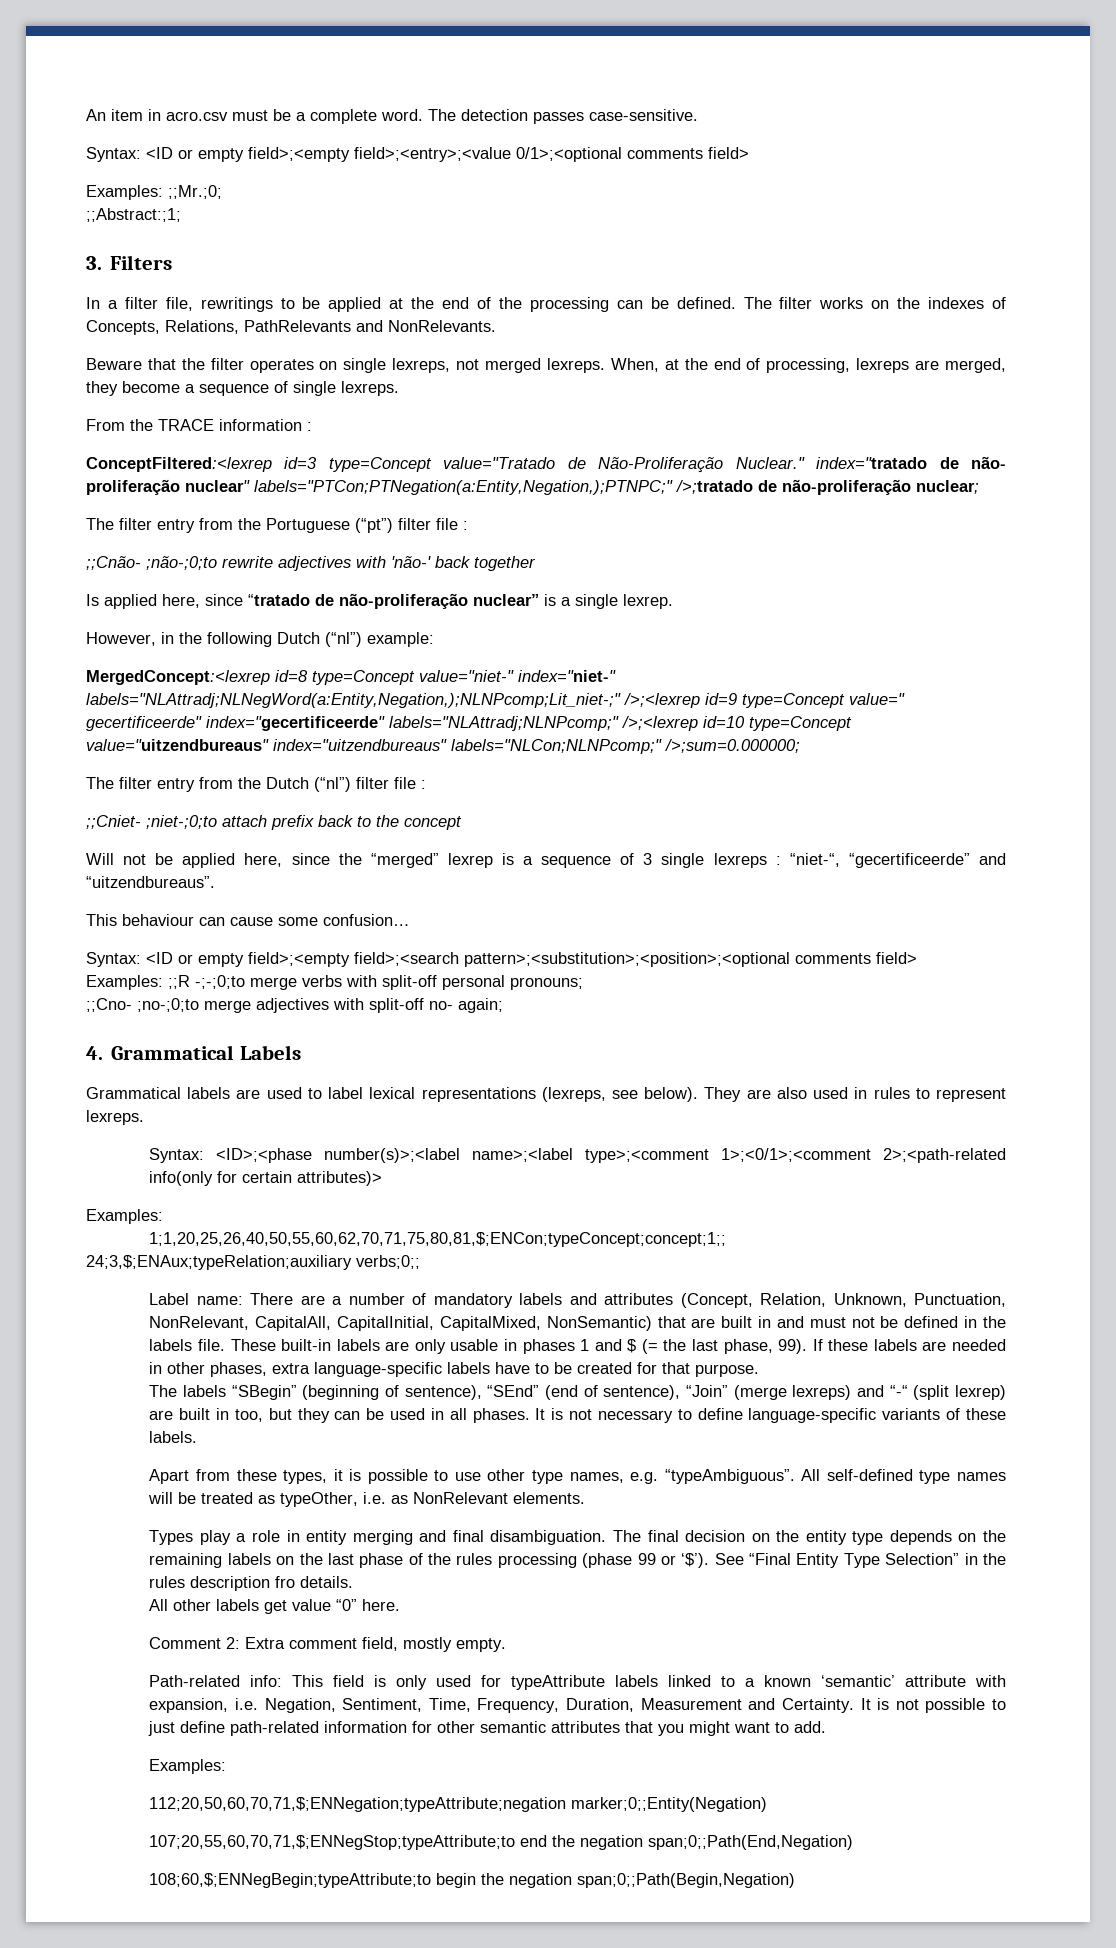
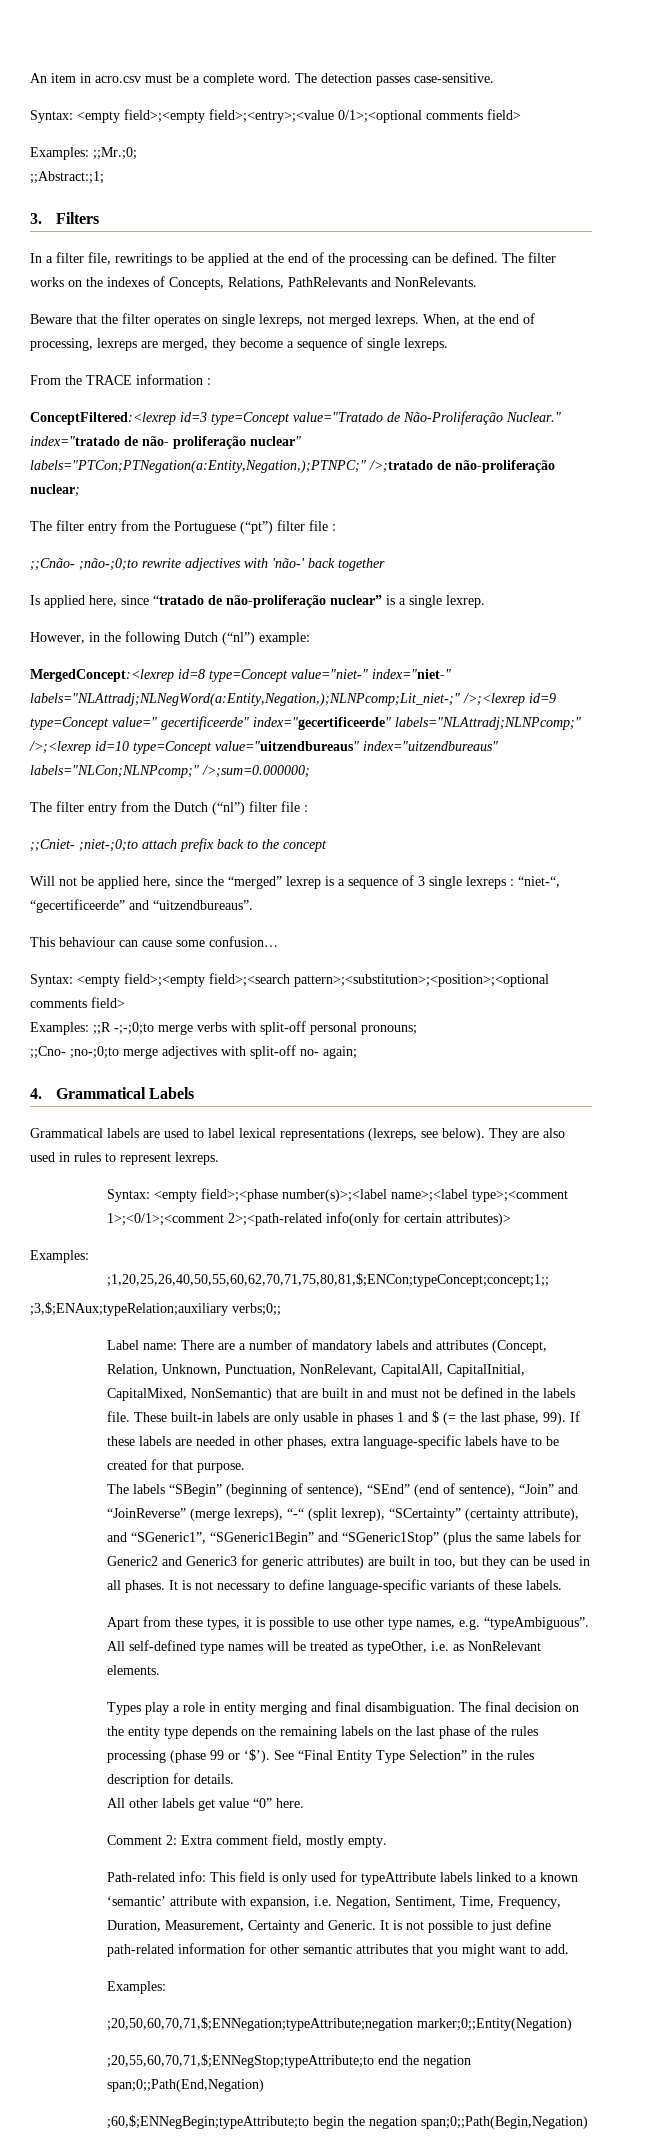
- Syntax: <ID or empty field>;<empty field>;<entry>;<value 0/1>;<optional comments field>
+ Syntax: <empty field>;<empty field>;<entry>;<value 0/1>;<optional comments field>
- Syntax: <ID or empty field>;<empty field>;<search pattern>;<substitution>;<position>;<optional comments field>
+ Syntax: <empty field>;<empty field>;<search pattern>;<substitution>;<position>;<optional comments field>
- Syntax: <ID>;<phase number(s)>;<label name>;<label type>;<comment 1>;<0/1>;<comment 2>;<path-related info(only for certain attributes)>
+ Syntax: <empty field>;<phase number(s)>;<label name>;<label type>;<comment 1>;<0/1>;<comment 2>;<path-related info(only for certain attributes)>
- 1;1,20,25,26,40,50,55,60,62,70,71,75,80,81,$;ENCon;typeConcept;concept;1;;
- 24;3,$;ENAux;typeRelation;auxiliary verbs;0;;
+ ;1,20,25,26,40,50,55,60,62,70,71,75,80,81,$;ENCon;typeConcept;concept;1;;
+ ;3,$;ENAux;typeRelation;auxiliary verbs;0;;
- The labels “SBegin” (beginning of sentence), “SEnd” (end of sentence), “Join” (merge lexreps) and “-“ (split lexrep) are built in too, but they can be used in all phases.
+ The labels “SBegin” (beginning of sentence), “SEnd” (end of sentence), “Join” and “JoinReverse” (merge lexreps), “-“ (split lexrep), “SCertainty” (certainty attribute), and “SGeneric1”, “SGeneric1Begin” and “SGeneric1Stop” (plus the same labels for Generic2 and Generic3 for generic attributes) are built in too, but they can be used in all phases.
- See “Final Entity Type Selection” in the rules description fro details.
+ See “Final Entity Type Selection” in the rules description for details.
- Path-related info: This field is only used for typeAttribute labels linked to a known ‘semantic’ attribute with expansion, i.e. Negation, Sentiment, Time, Frequency, Duration, Measurement and Certainty.
+ Path-related info: This field is only used for typeAttribute labels linked to a known ‘semantic’ attribute with expansion, i.e. Negation, Sentiment, Time, Frequency, Duration, Measurement, Certainty and Generic.
- 112;20,50,60,70,71,$;ENNegation;typeAttribute;negation marker;0;;Entity(Negation)
+ ;20,50,60,70,71,$;ENNegation;typeAttribute;negation marker;0;;Entity(Negation)
- 107;20,55,60,70,71,$;ENNegStop;typeAttribute;to end the negation span;0;;Path(End,Negation)
+ ;20,55,60,70,71,$;ENNegStop;typeAttribute;to end the negation span;0;;Path(End,Negation)
- 108;60,$;ENNegBegin;typeAttribute;to begin the negation span;0;;Path(Begin,Negation)
+ ;60,$;ENNegBegin;typeAttribute;to begin the negation span;0;;Path(Begin,Negation)

